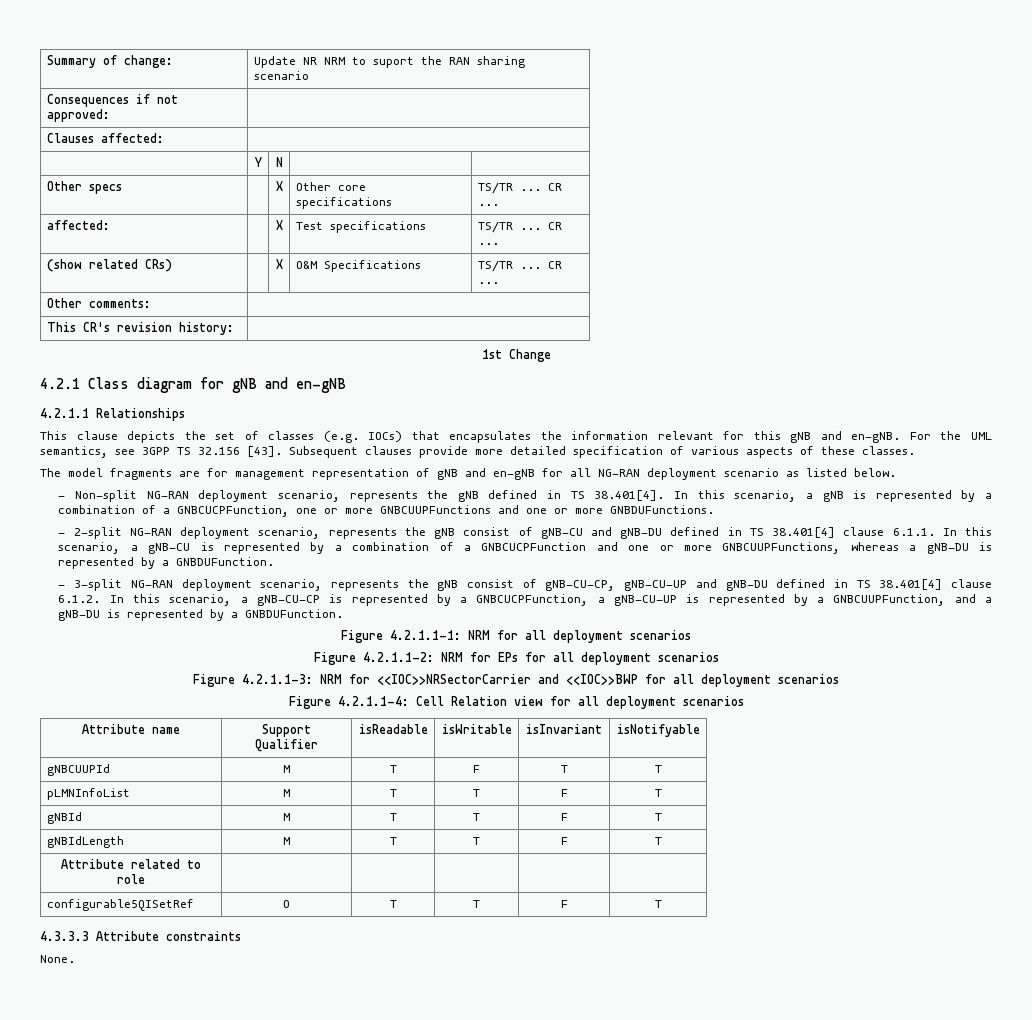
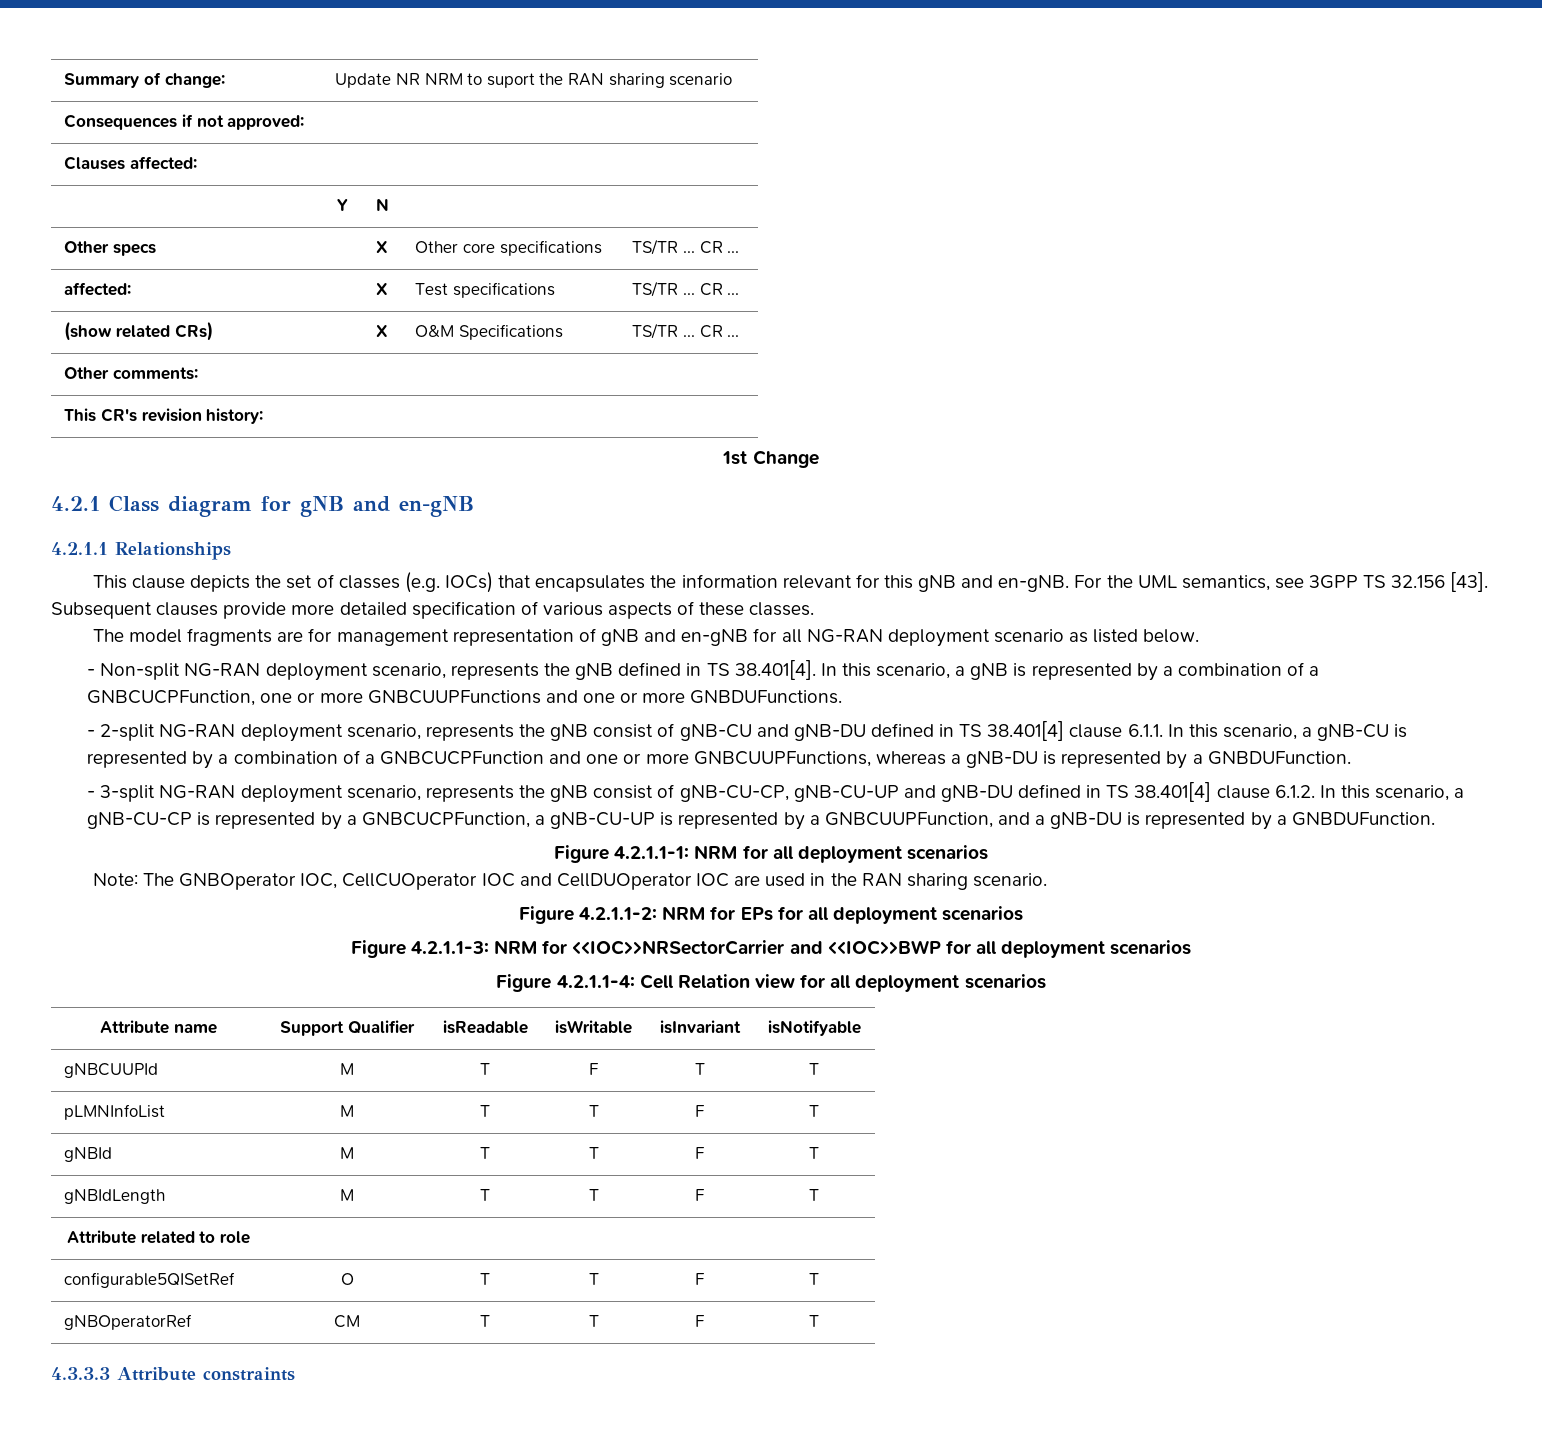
+ Note: The GNBOperator IOC, CellCUOperator IOC and CellDUOperator IOC are used in the RAN sharing scenario.
+ gNBOperatorRef | CM | T | T | F | T
- None.

